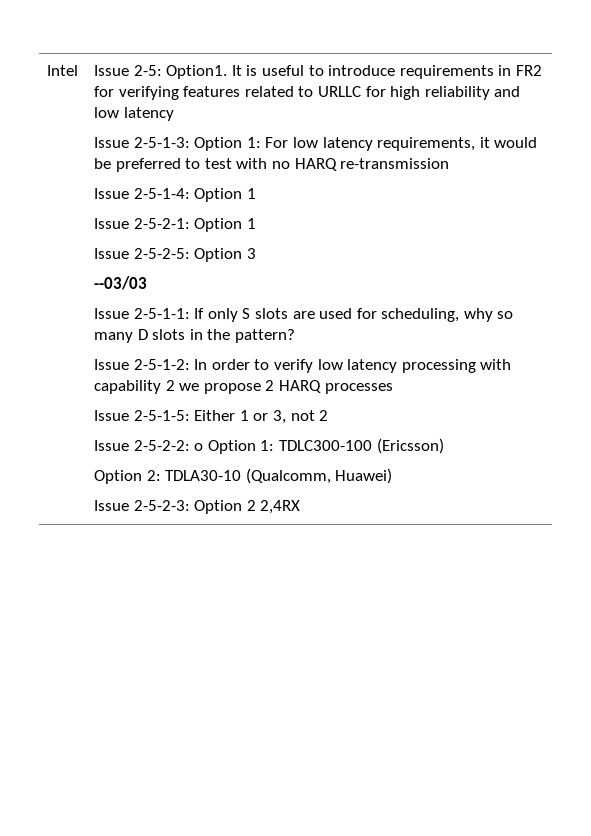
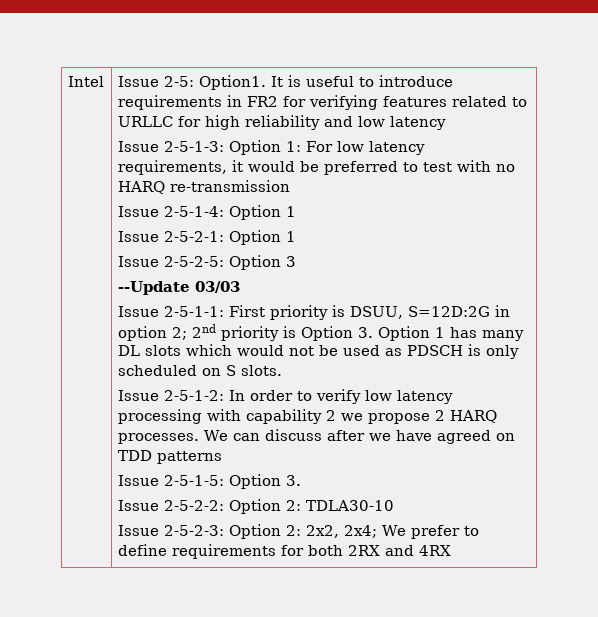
- --03/03
+ --Update 03/03
- Issue 2-5-1-1: If only S slots are used for scheduling, why so many D slots in the pattern?
+ Issue 2-5-1-1: First priority is DSUU, S=12D:2G in option 2; 2nd priority is Option 3. Option 1 has many DL slots which would not be used as PDSCH is only scheduled on S slots.
- Issue 2-5-1-2: In order to verify low latency processing with capability 2 we propose 2 HARQ processes
- Issue 2-5-1-5: Either 1 or 3, not 2
- Issue 2-5-2-2: o Option 1: TDLC300-100 (Ericsson)
- Option 2: TDLA30-10 (Qualcomm, Huawei)
+ Issue 2-5-1-2: In order to verify low latency processing with capability 2 we propose 2 HARQ processes. We can discuss after we have agreed on TDD patterns
+ Issue 2-5-1-5: Option 3.
+ Issue 2-5-2-2: Option 2: TDLA30-10
- Issue 2-5-2-3: Option 2 2,4RX
+ Issue 2-5-2-3: Option 2: 2x2, 2x4; We prefer to define requirements for both 2RX and 4RX

